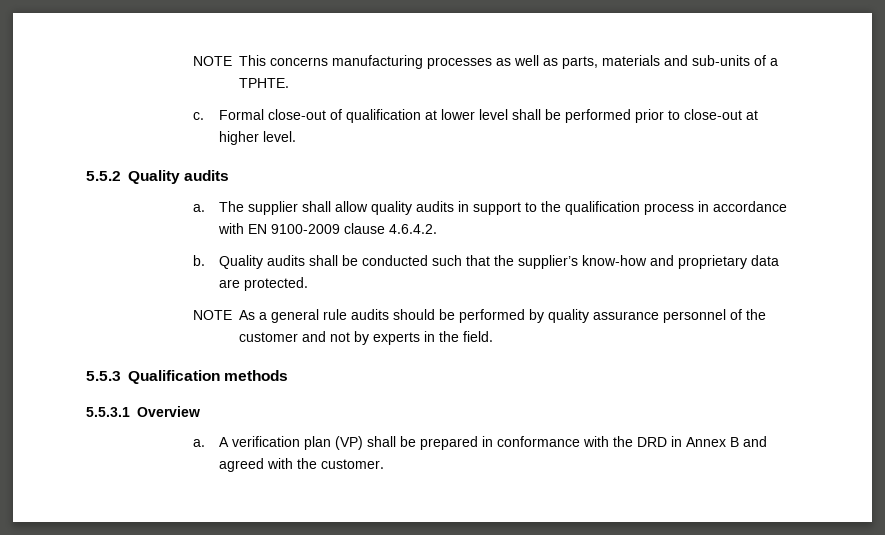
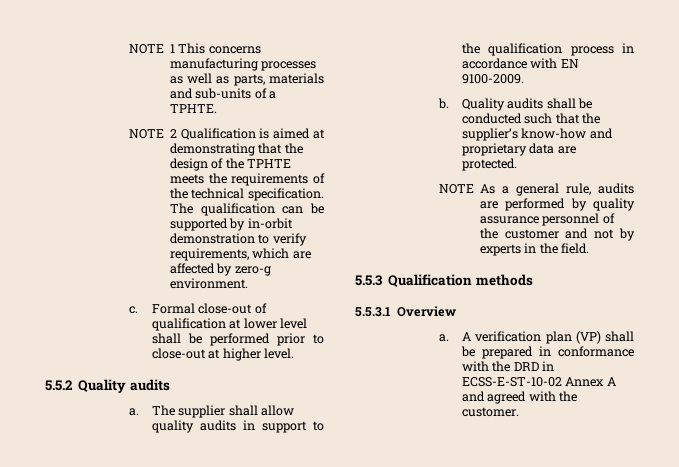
- NOTE This concerns manufacturing processes as well as parts, materials and sub-units of a TPHTE.
+ NOTE 1 This concerns manufacturing processes as well as parts, materials and sub-units of a TPHTE.
+ NOTE 2 Qualification is aimed at demonstrating that the design of the TPHTE meets the requirements of the technical specification. The qualification can be supported by in-orbit demonstration to verify requirements, which are affected by zero-g environment.
- The supplier shall allow quality audits in support to the qualification process in accordance with EN 9100-2009 clause 4.6.4.2.
+ The supplier shall allow quality audits in support to the qualification process in accordance with EN 9100-2009.
- NOTE As a general rule audits should be performed by quality assurance personnel of the customer and not by experts in the field.
+ NOTE As a general rule, audits are performed by quality assurance personnel of the customer and not by experts in the field.
- A verification plan (VP) shall be prepared in conformance with the DRD in Annex B and agreed with the customer.
+ A verification plan (VP) shall be prepared in conformance with the DRD in ECSS-E-ST-10-02 Annex A and agreed with the customer.

